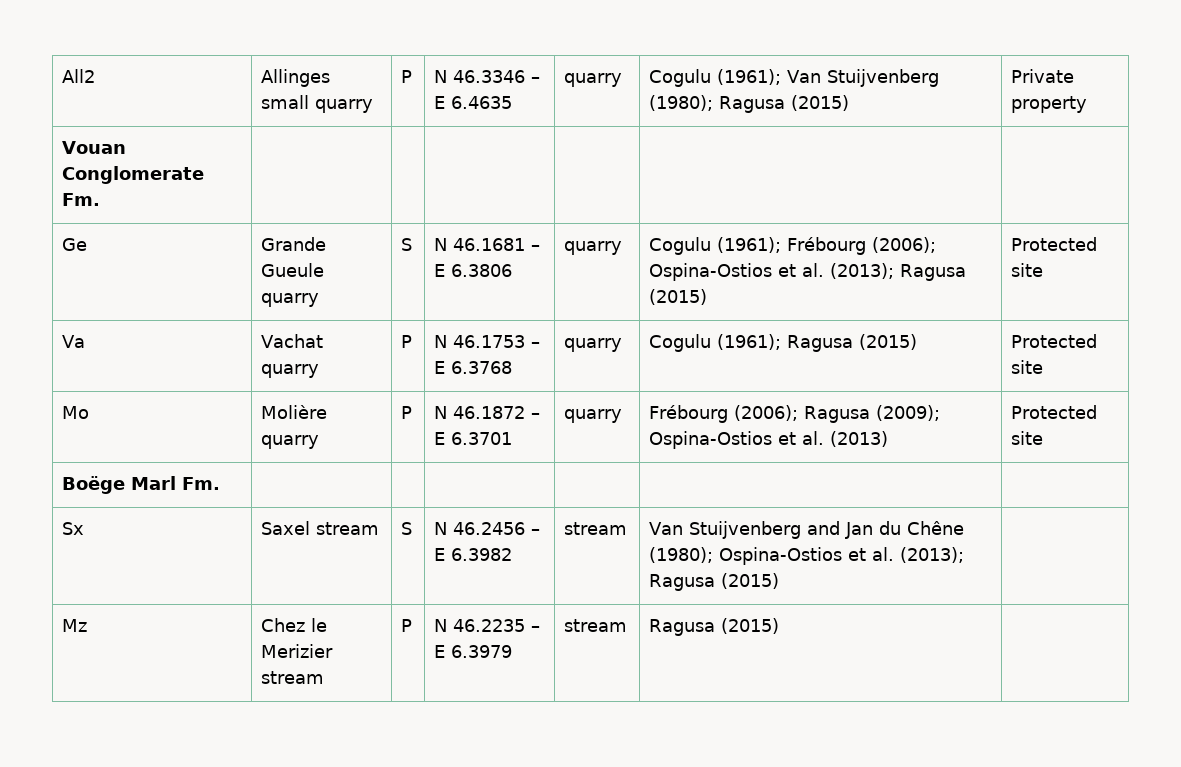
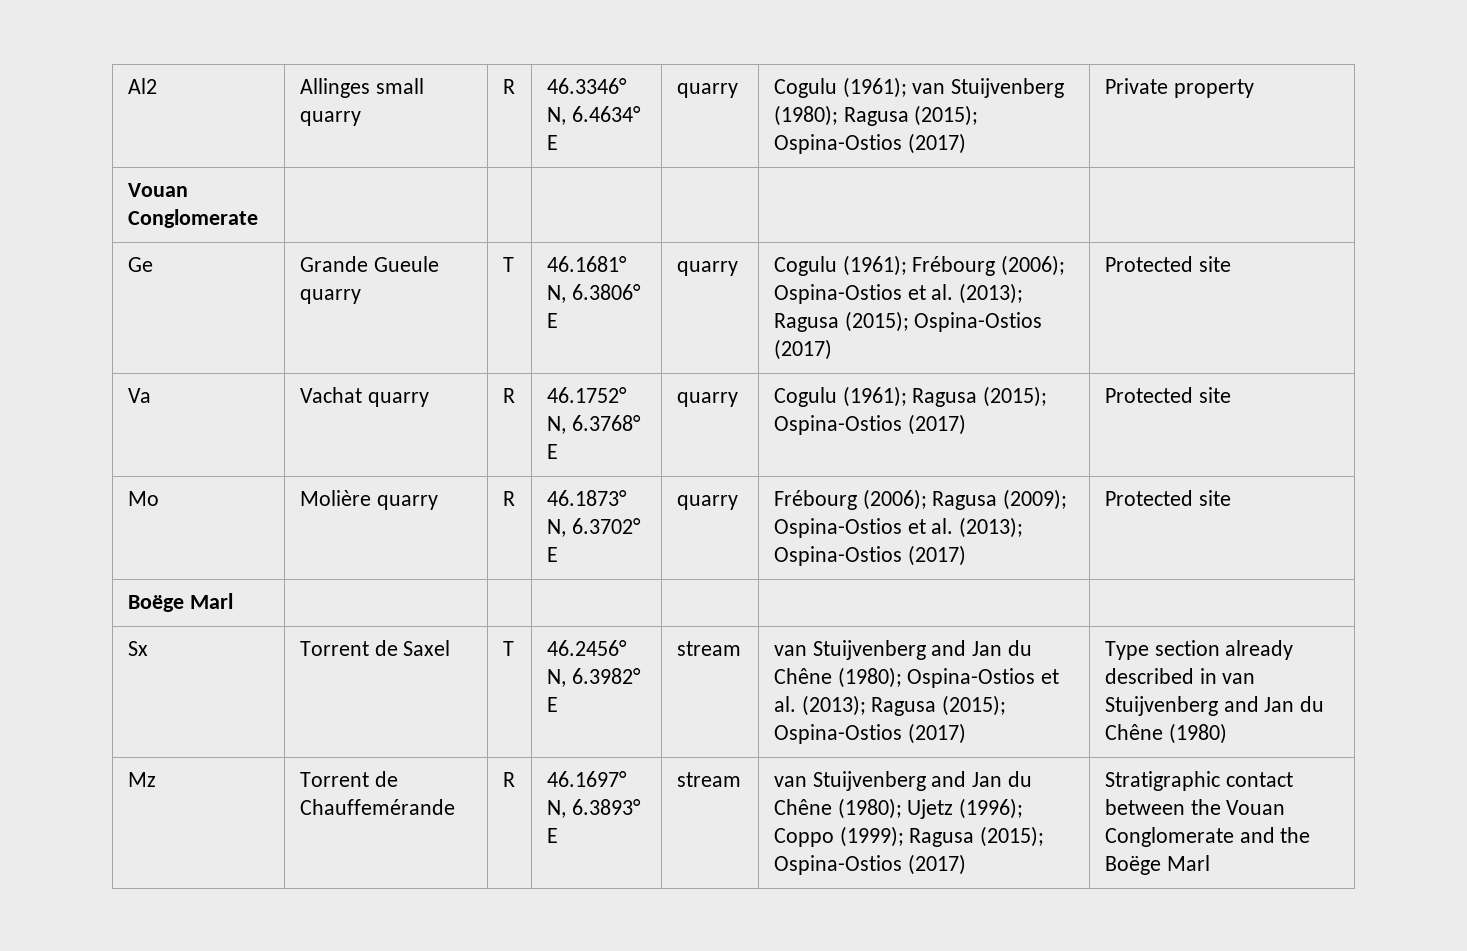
- All2 | Allinges small quarry | P | N 46.3346 – E 6.4635 | quarry | Cogulu (1961); Van Stuijvenberg (1980); Ragusa (2015) | Private property
+ Al2 | Allinges small quarry | R | 46.3346° N, 6.4634° E | quarry | Cogulu (1961); van Stuijvenberg (1980); Ragusa (2015); Ospina-Ostios (2017) | Private property
- Vouan Conglomerate Fm. | | | | | |
+ Vouan Conglomerate | | | | | |
- Ge | Grande Gueule quarry | S | N 46.1681 – E 6.3806 | quarry | Cogulu (1961); Frébourg (2006); Ospina-Ostios et al. (2013); Ragusa (2015) | Protected site
+ Ge | Grande Gueule quarry | T | 46.1681° N, 6.3806° E | quarry | Cogulu (1961); Frébourg (2006); Ospina-Ostios et al. (2013); Ragusa (2015); Ospina-Ostios (2017) | Protected site
- Va | Vachat quarry | P | N 46.1753 – E 6.3768 | quarry | Cogulu (1961); Ragusa (2015) | Protected site
+ Va | Vachat quarry | R | 46.1752° N, 6.3768° E | quarry | Cogulu (1961); Ragusa (2015); Ospina-Ostios (2017) | Protected site
- Mo | Molière quarry | P | N 46.1872 – E 6.3701 | quarry | Frébourg (2006); Ragusa (2009); Ospina-Ostios et al. (2013) | Protected site
+ Mo | Molière quarry | R | 46.1873° N, 6.3702° E | quarry | Frébourg (2006); Ragusa (2009); Ospina-Ostios et al. (2013); Ospina-Ostios (2017) | Protected site
- Boëge Marl Fm. | | | | | |
+ Boëge Marl | | | | | |
- Sx | Saxel stream | S | N 46.2456 – E 6.3982 | stream | Van Stuijvenberg and Jan du Chêne (1980); Ospina-Ostios et al. (2013); Ragusa (2015) |
- Mz | Chez le Merizier stream | P | N 46.2235 – E 6.3979 | stream | Ragusa (2015) |
+ Sx | Torrent de Saxel | T | 46.2456° N, 6.3982° E | stream | van Stuijvenberg and Jan du Chêne (1980); Ospina-Ostios et al. (2013); Ragusa (2015); Ospina-Ostios (2017) | Type section already described in van Stuijvenberg and Jan du Chêne (1980)
+ Mz | Torrent de Chauffemérande | R | 46.1697° N, 6.3893° E | stream | van Stuijvenberg and Jan du Chêne (1980); Ujetz (1996); Coppo (1999); Ragusa (2015); Ospina-Ostios (2017) | Stratigraphic contact between the Vouan Conglomerate and the Boëge Marl

